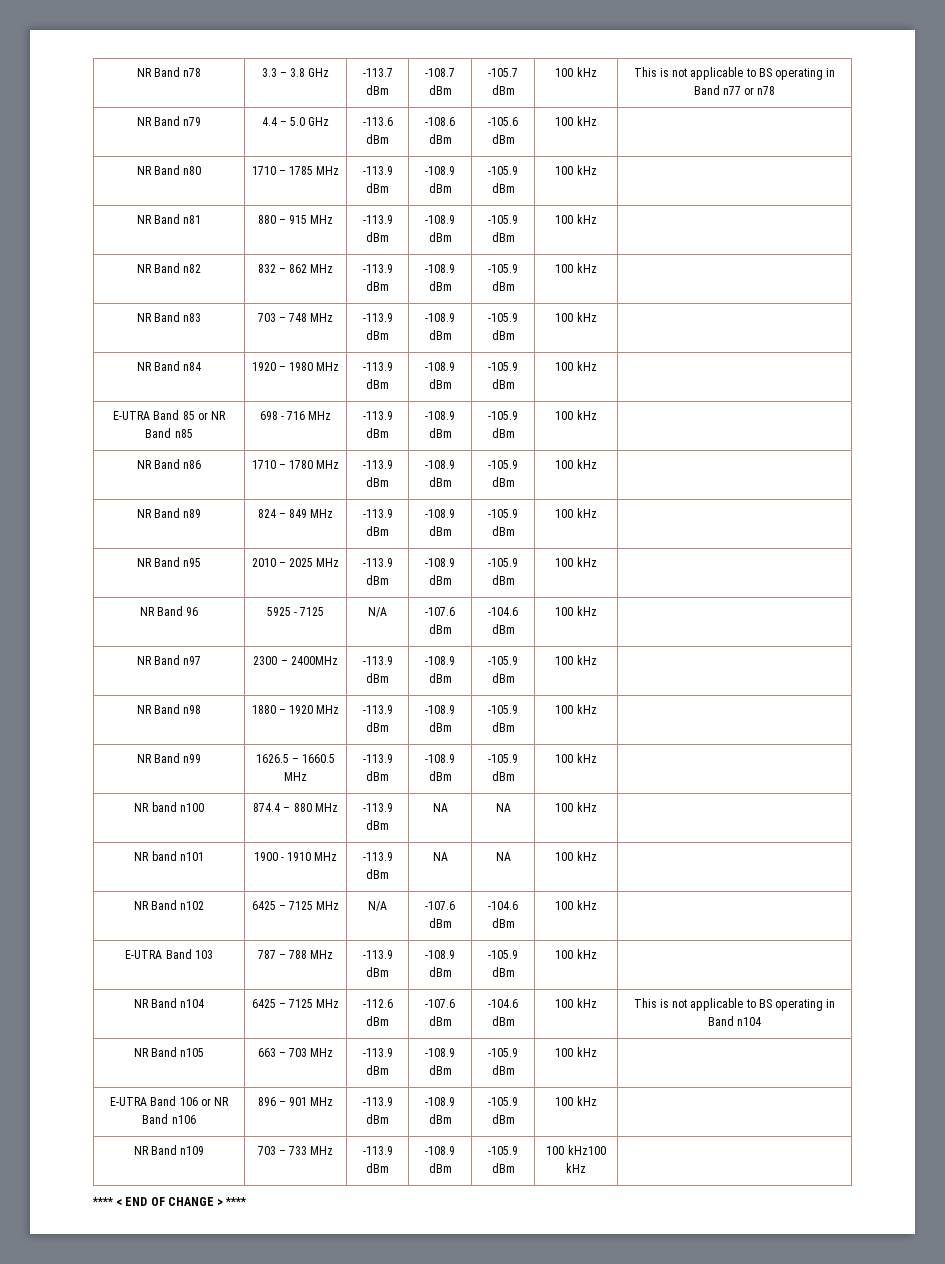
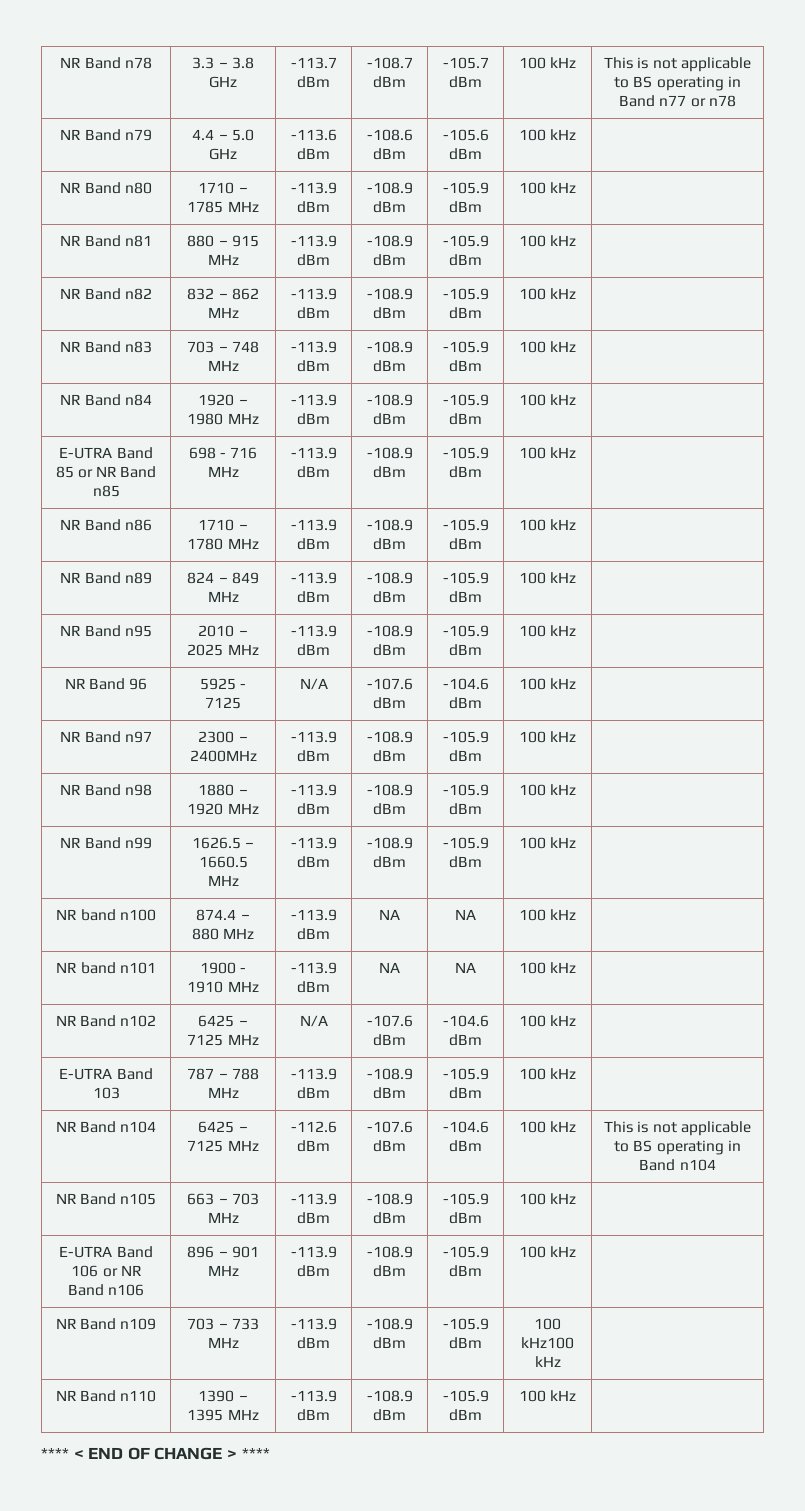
+ NR Band n110 | 1390 – 1395 MHz | -113.9 dBm | -108.9 dBm | -105.9 dBm | 100 kHz |

